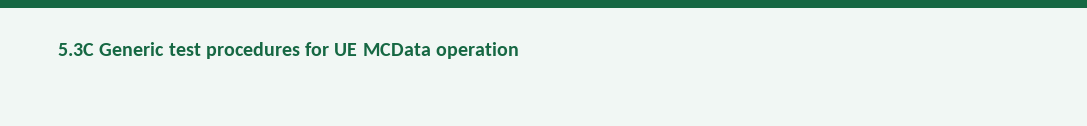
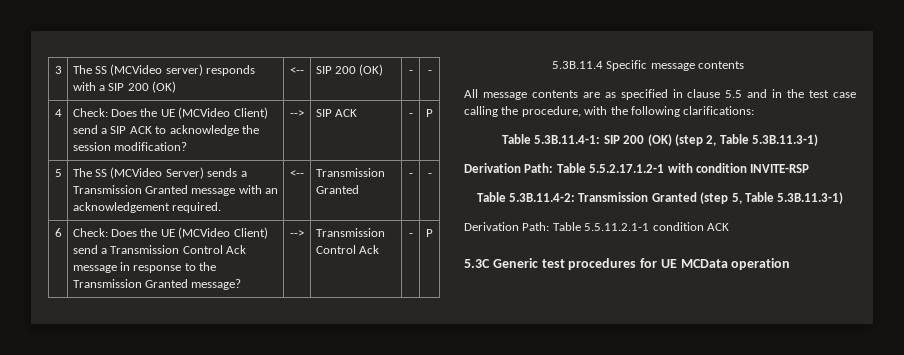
+ 3 | The SS (MCVideo server) responds with a SIP 200 (OK) | <-- | SIP 200 (OK) | - | -
+ 4 | Check: Does the UE (MCVideo Client) send a SIP ACK to acknowledge the session modification? | --> | SIP ACK | - | P
+ 5 | The SS (MCVideo Server) sends a Transmission Granted message with an acknowledgement required. | <-- | Transmission Granted | - | -
+ 6 | Check: Does the UE (MCVideo Client) send a Transmission Control Ack message in response to the Transmission Granted message? | --> | Transmission Control Ack | - | P
+ 5.3B.11.4 Specific message contents
+ All message contents are as specified in clause 5.5 and in the test case calling the procedure, with the following clarifications:
+ Table 5.3B.11.4-1: SIP 200 (OK) (step 2, Table 5.3B.11.3-1)
+ Derivation Path: Table 5.5.2.17.1.2-1 with condition INVITE-RSP
+ Table 5.3B.11.4-2: Transmission Granted (step 5, Table 5.3B.11.3-1)
+ Derivation Path: Table 5.5.11.2.1-1 condition ACK

